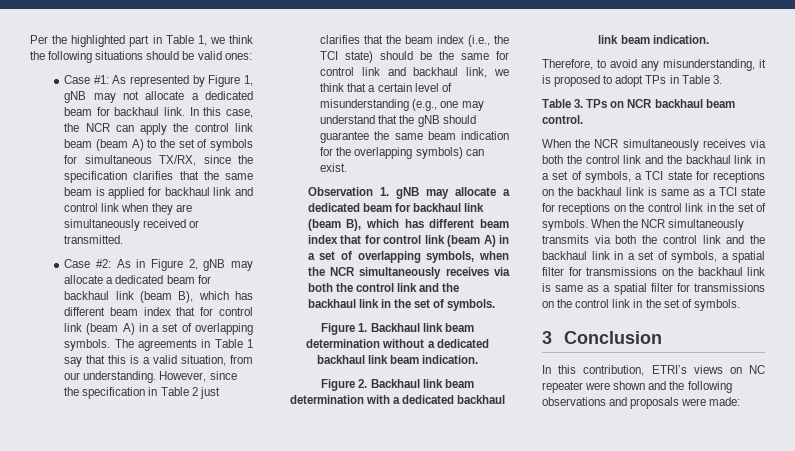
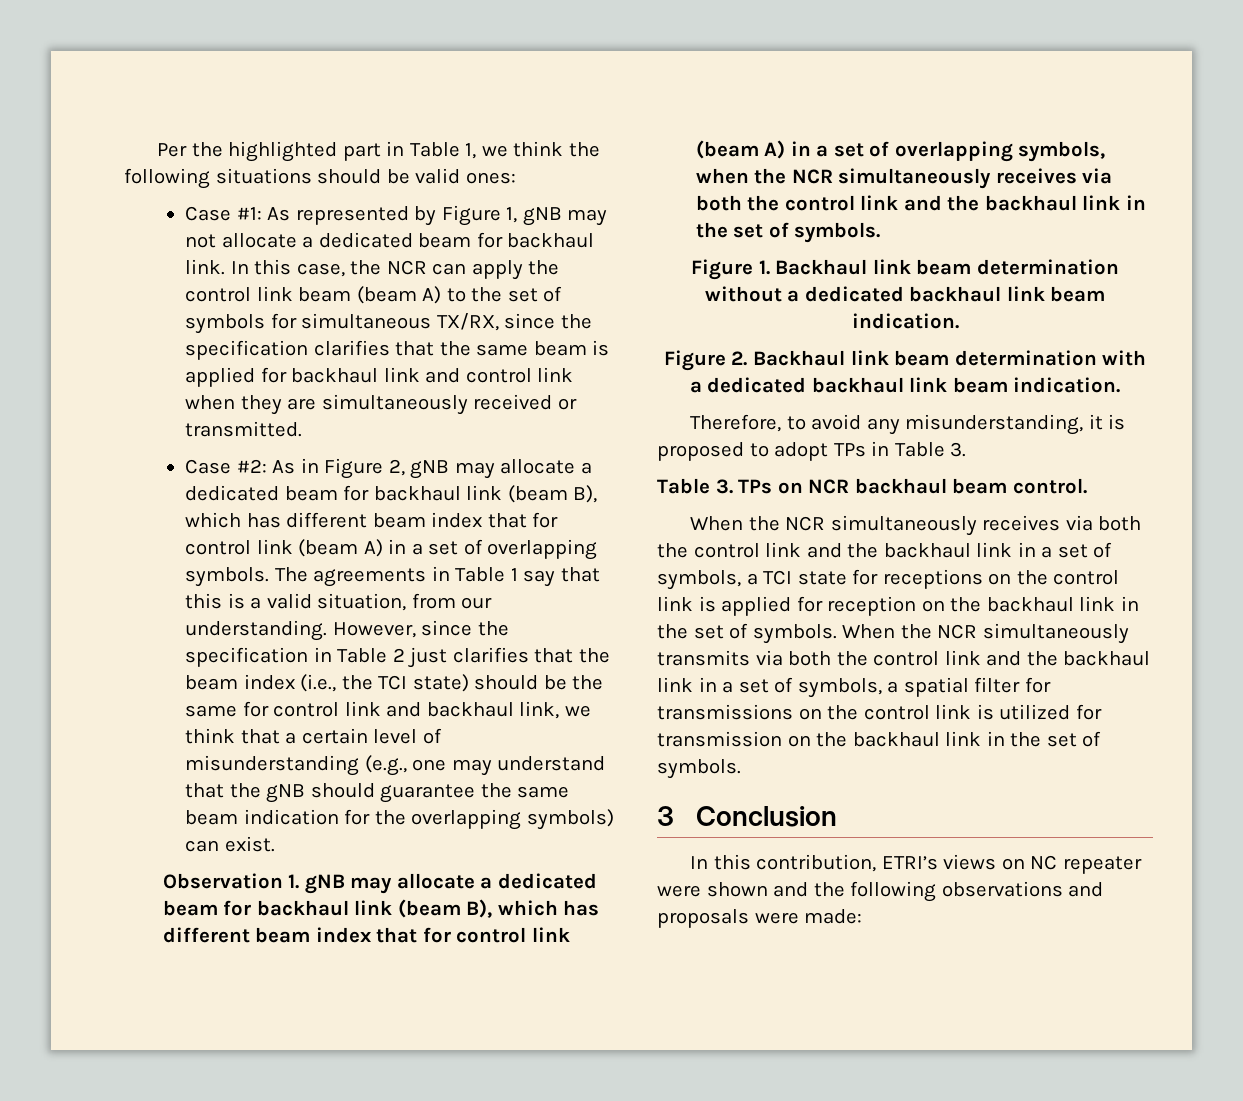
- When the NCR simultaneously receives via both the control link and the backhaul link in a set of symbols, a TCI state for receptions on the backhaul link is same as a TCI state for receptions on the control link in the set of symbols.
+ When the NCR simultaneously receives via both the control link and the backhaul link in a set of symbols, a TCI state for receptions on the control link is applied for reception on the backhaul link in the set of symbols.
- When the NCR simultaneously transmits via both the control link and the backhaul link in a set of symbols, a spatial filter for transmissions on the backhaul link is same as a spatial filter for transmissions on the control link in the set of symbols.
+ When the NCR simultaneously transmits via both the control link and the backhaul link in a set of symbols, a spatial filter for transmissions on the control link is utilized for transmission on the backhaul link in the set of symbols.

